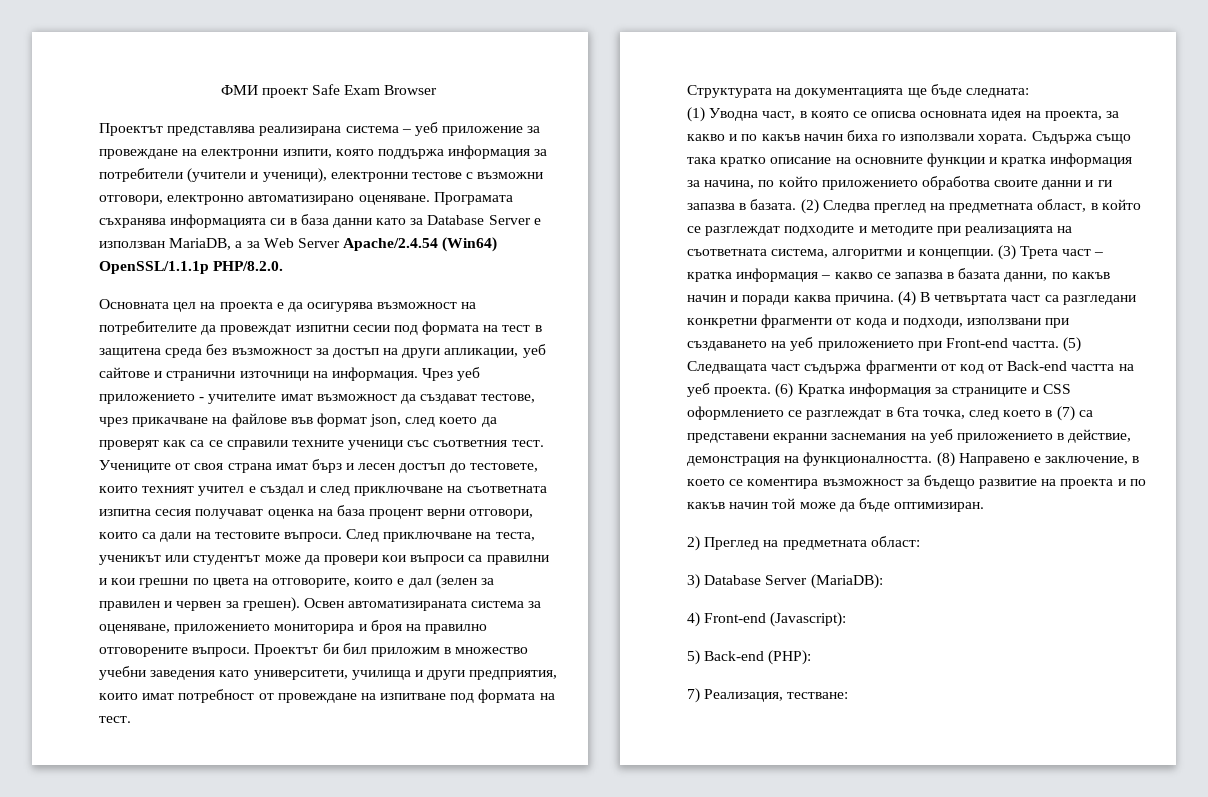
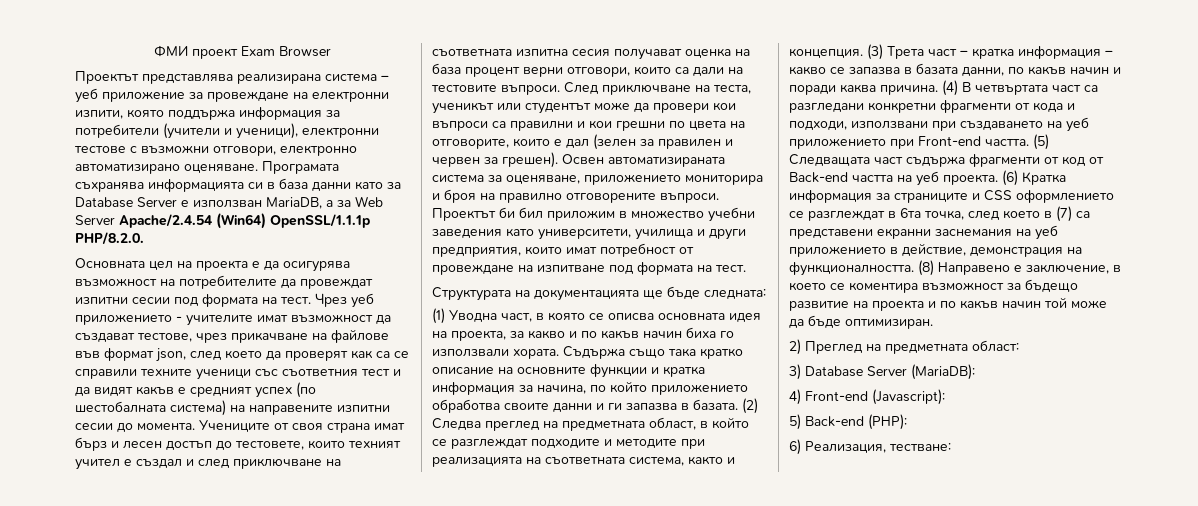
- ФМИ проект Safe Exam Browser
+ ФМИ проект Exam Browser
- Основната цел на проекта е да осигурява възможност на потребителите да провеждат изпитни сесии под формата на тест в защитена среда без възможност за достъп на други апликации, уеб сайтове и странични източници на информация.
+ Основната цел на проекта е да осигурява възможност на потребителите да провеждат изпитни сесии под формата на тест.
- Чрез уеб приложението - учителите имат възможност да създават тестове, чрез прикачване на файлове във формат json, след което да проверят как са се справили техните ученици със съответния тест.
+ Чрез уеб приложението - учителите имат възможност да създават тестове, чрез прикачване на файлове във формат json, след което да проверят как са се справили техните ученици със съответния тест и да видят какъв е средният успех (по шестобалната система) на направените изпитни сесии до момента.
- (2) Следва преглед на предметната област, в който се разглеждат подходите и методите при реализацията на съответната система, алгоритми и концепции.
+ (2) Следва преглед на предметната област, в който се разглеждат подходите и методите при реализацията на съответната система, както и концепция.
- 7) Реализация, тестване:
+ 6) Реализация, тестване:

